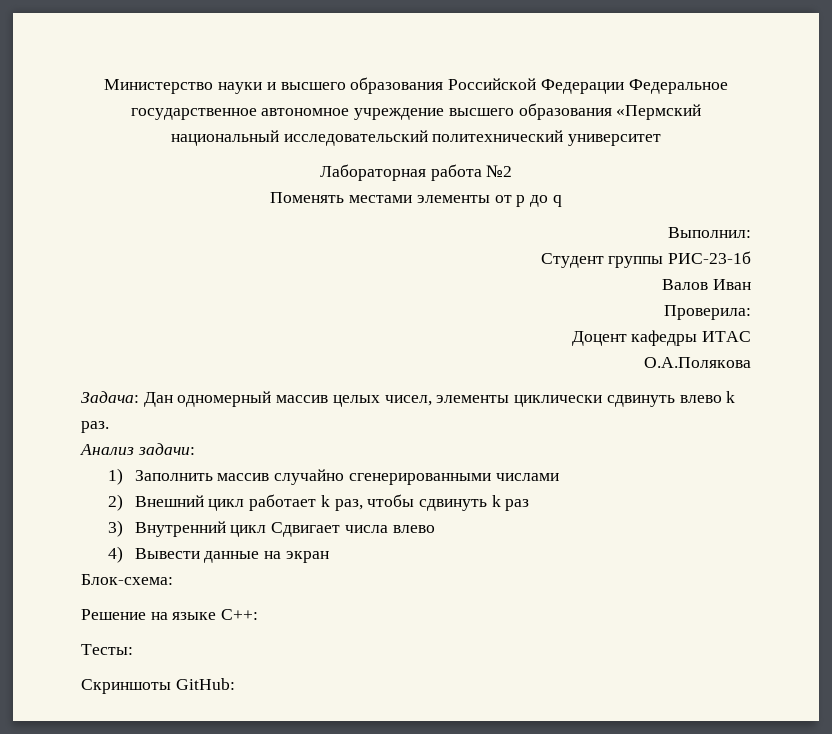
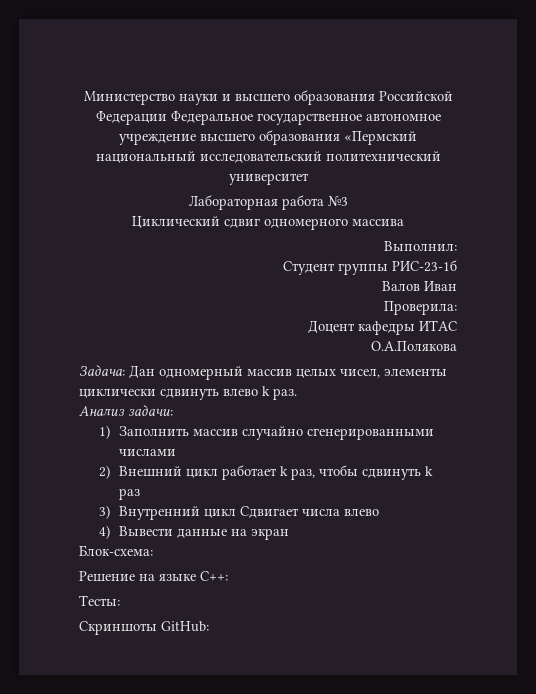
- Лабораторная работа №2
- Поменять местами элементы от p до q
+ Лабораторная работа №3
+ Циклический сдвиг одномерного массива

